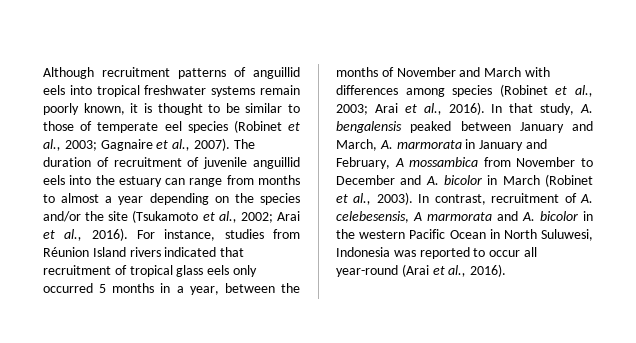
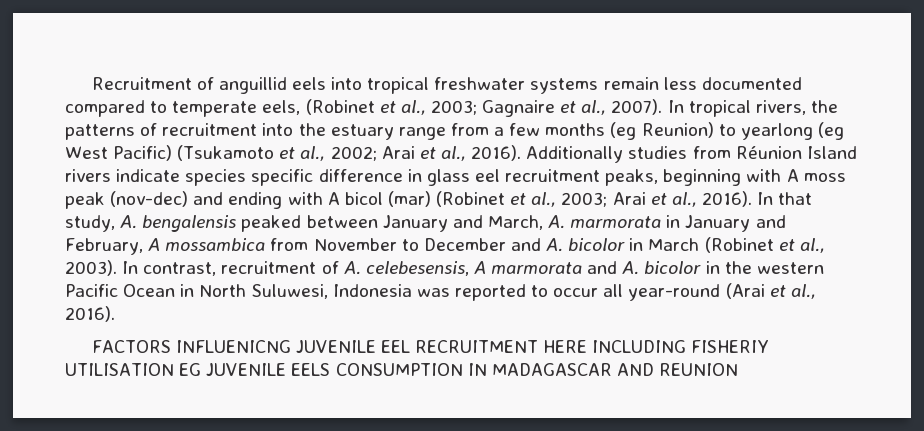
- Although recruitment patterns of anguillid eels into tropical freshwater systems remain poorly known, it is thought to be similar to those of temperate eel species (Robinet et al., 2003; Gagnaire et al., 2007).
+ Recruitment of anguillid eels into tropical freshwater systems remain less documented compared to temperate eels, (Robinet et al., 2003; Gagnaire et al., 2007).
- The duration of recruitment of juvenile anguillid eels into the estuary can range from months to almost a year depending on the species and/or the site (Tsukamoto et al., 2002; Arai et al., 2016).
+ In tropical rivers, the patterns of recruitment into the estuary range from a few months (eg Reunion) to yearlong (eg West Pacific) (Tsukamoto et al., 2002; Arai et al., 2016).
- For instance, studies from Réunion Island rivers indicated that recruitment of tropical glass eels only occurred 5 months in a year, between the months of November and March with differences among species (Robinet et al., 2003; Arai et al., 2016).
+ Additionally studies from Réunion Island rivers indicate species specific difference in glass eel recruitment peaks, beginning with A moss peak (nov-dec) and ending with A bicol (mar) (Robinet et al., 2003; Arai et al., 2016).
+ FACTORS INFLUENICNG JUVENILE EEL RECRUITMENT HERE INCLUDING FISHERIY UTILISATION EG JUVENILE EELS CONSUMPTION IN MADAGASCAR AND REUNION

